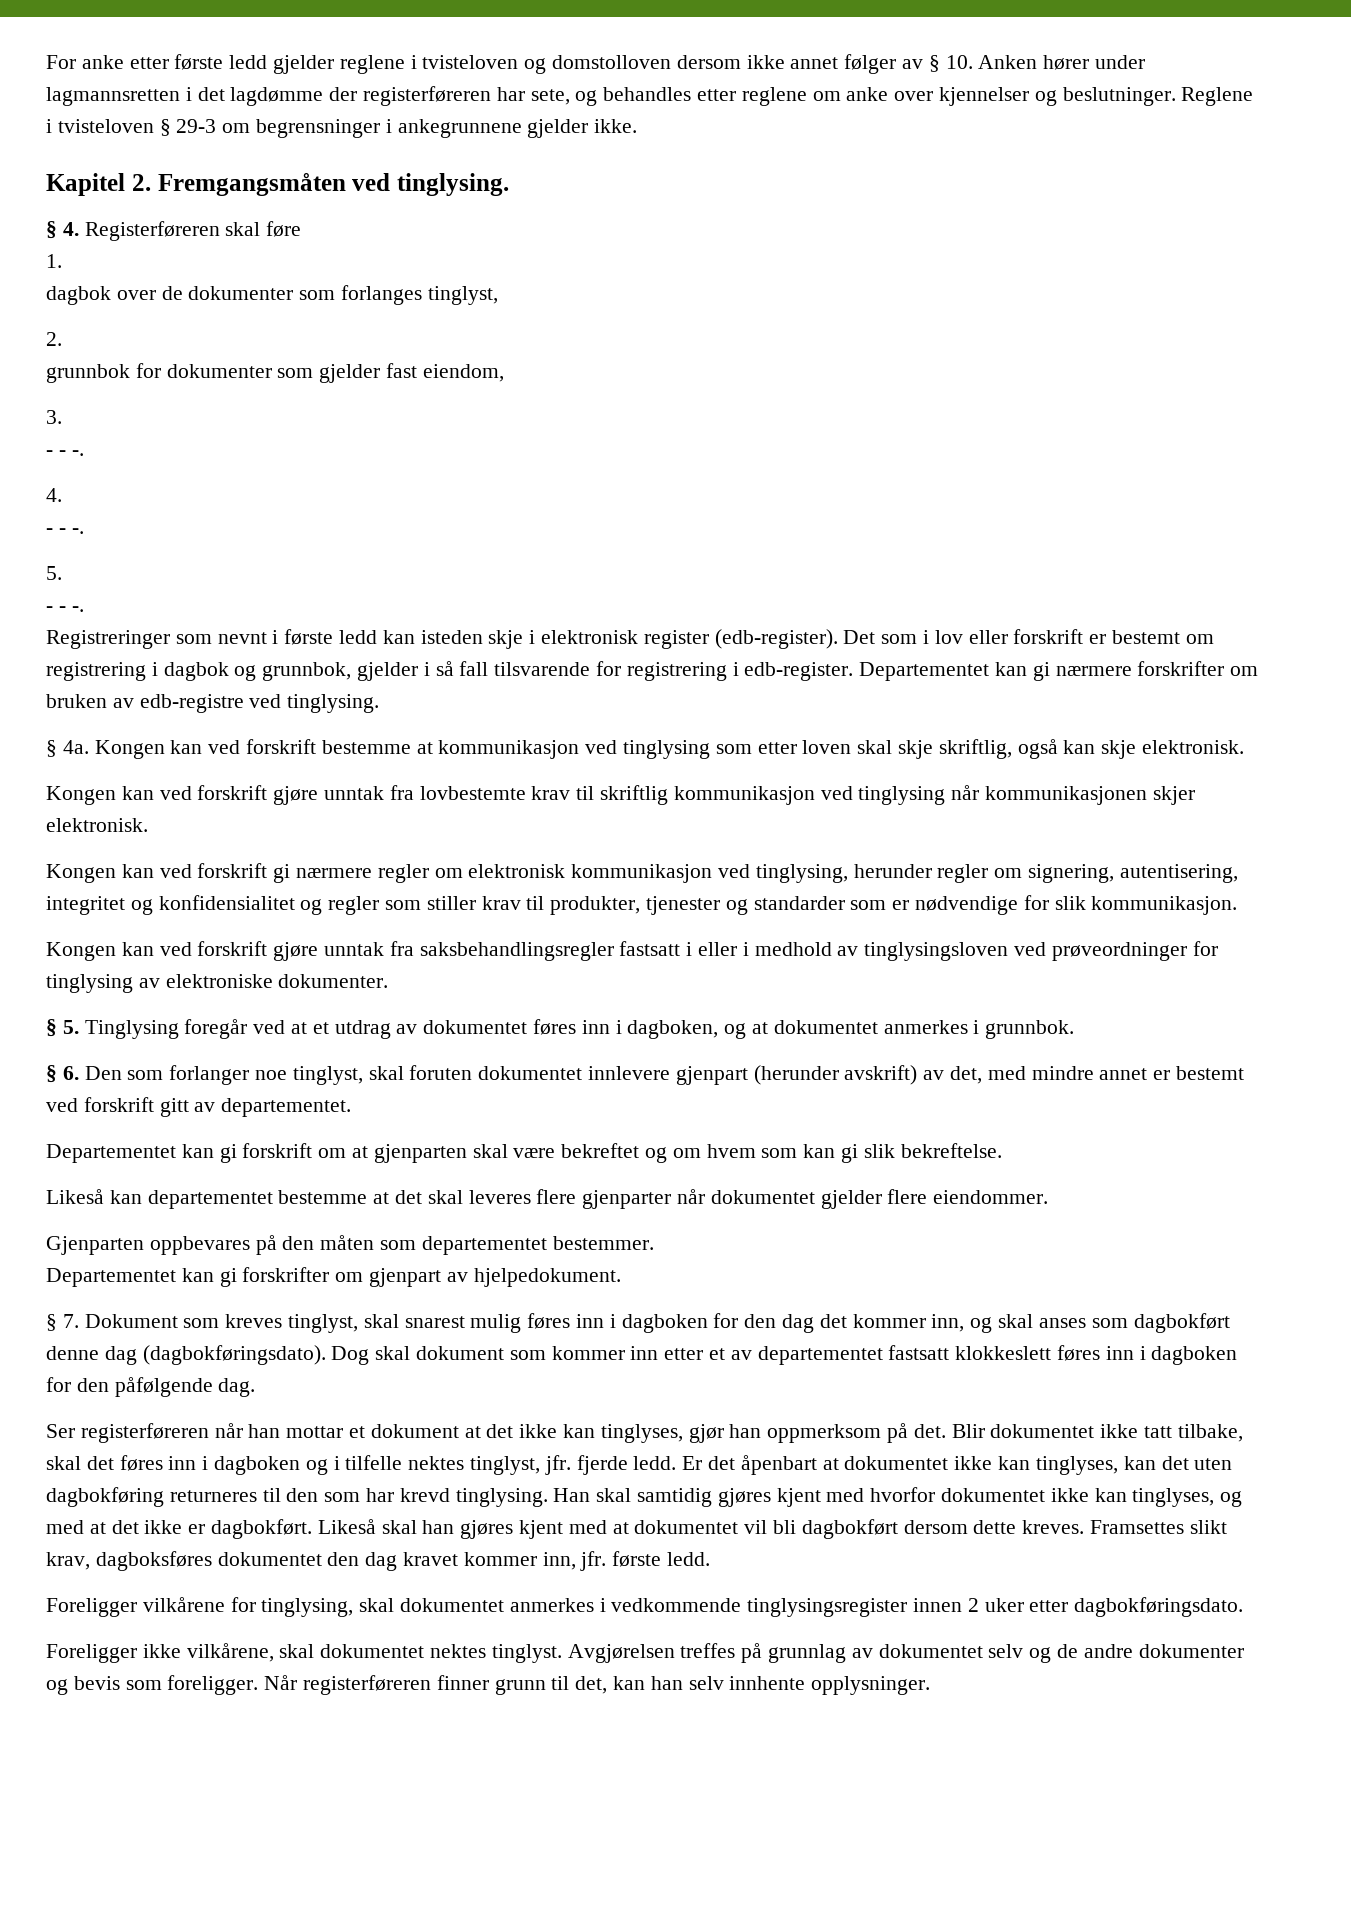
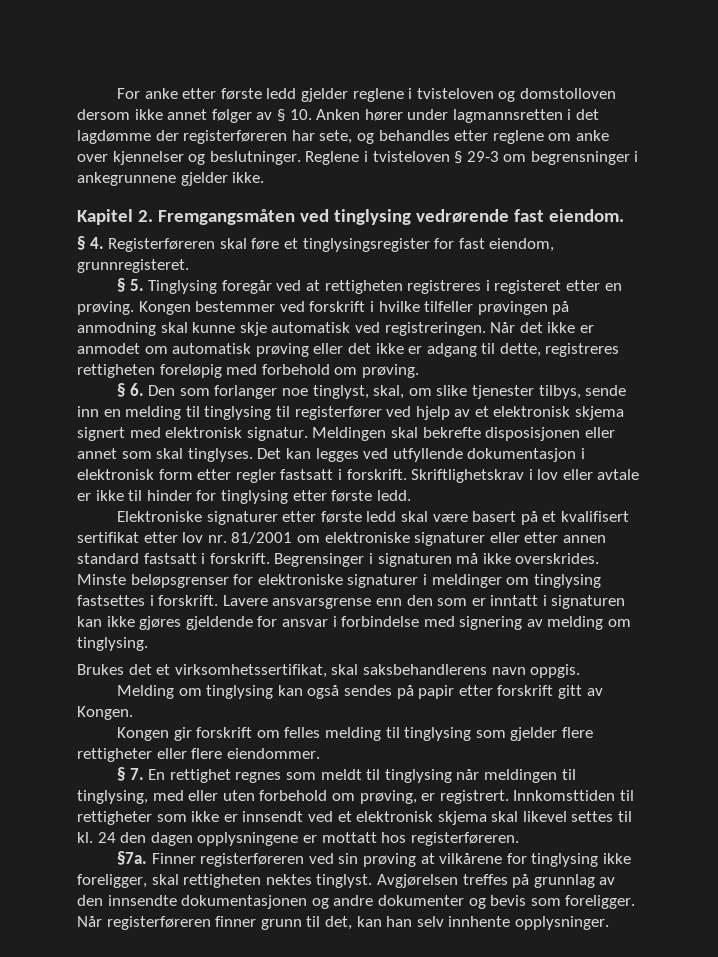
- Kapitel 2. Fremgangsmåten ved tinglysing.
+ Kapitel 2. Fremgangsmåten ved tinglysing vedrørende fast eiendom.
- § 4. Registerføreren skal føre
- 1.
- dagbok over de dokumenter som forlanges tinglyst,
- 2.
- grunnbok for dokumenter som gjelder fast eiendom,
- 3.
- - - -.
- 4.
- - - -.
- 5.
- - - -.
- Registreringer som nevnt i første ledd kan isteden skje i elektronisk register (edb-register). Det som i lov eller forskrift er bestemt om registrering i dagbok og grunnbok, gjelder i så fall tilsvarende for registrering i edb-register. Departementet kan gi nærmere forskrifter om bruken av edb-registre ved tinglysing.
- § 4a. Kongen kan ved forskrift bestemme at kommunikasjon ved tinglysing som etter loven skal skje skriftlig, også kan skje elektronisk.
- Kongen kan ved forskrift gjøre unntak fra lovbestemte krav til skriftlig kommunikasjon ved tinglysing når kommunikasjonen skjer elektronisk.
- Kongen kan ved forskrift gi nærmere regler om elektronisk kommunikasjon ved tinglysing, herunder regler om signering, autentisering, integritet og konfidensialitet og regler som stiller krav til produkter, tjenester og standarder som er nødvendige for slik kommunikasjon.
- Kongen kan ved forskrift gjøre unntak fra saksbehandlingsregler fastsatt i eller i medhold av tinglysingsloven ved prøveordninger for tinglysing av elektroniske dokumenter.
+ § 4. Registerføreren skal føre et tinglysingsregister for fast eiendom, grunnregisteret.
- § 5. Tinglysing foregår ved at et utdrag av dokumentet føres inn i dagboken, og at dokumentet anmerkes i grunnbok.
+ § 5. Tinglysing foregår ved at rettigheten registreres i registeret etter en prøving. Kongen bestemmer ved forskrift i hvilke tilfeller prøvingen på anmodning skal kunne skje automatisk ved registreringen. Når det ikke er anmodet om automatisk prøving eller det ikke er adgang til dette, registreres rettigheten foreløpig med forbehold om prøving.
- § 6. Den som forlanger noe tinglyst, skal foruten dokumentet innlevere gjenpart (herunder avskrift) av det, med mindre annet er bestemt ved forskrift gitt av departementet.
- Departementet kan gi forskrift om at gjenparten skal være bekreftet og om hvem som kan gi slik bekreftelse.
- Likeså kan departementet bestemme at det skal leveres flere gjenparter når dokumentet gjelder flere eiendommer.
- Gjenparten oppbevares på den måten som departementet bestemmer.
- Departementet kan gi forskrifter om gjenpart av hjelpedokument.
- § 7. Dokument som kreves tinglyst, skal snarest mulig føres inn i dagboken for den dag det kommer inn, og skal anses som dagbokført denne dag (dagbokføringsdato). Dog skal dokument som kommer inn etter et av departementet fastsatt klokkeslett føres inn i dagboken for den påfølgende dag.
- Ser registerføreren når han mottar et dokument at det ikke kan tinglyses, gjør han oppmerksom på det. Blir dokumentet ikke tatt tilbake, skal det føres inn i dagboken og i tilfelle nektes tinglyst, jfr. fjerde ledd. Er det åpenbart at dokumentet ikke kan tinglyses, kan det uten dagbokføring returneres til den som har krevd tinglysing. Han skal samtidig gjøres kjent med hvorfor dokumentet ikke kan tinglyses, og med at det ikke er dagbokført. Likeså skal han gjøres kjent med at dokumentet vil bli dagbokført dersom dette kreves. Framsettes slikt krav, dagboksføres dokumentet den dag kravet kommer inn, jfr. første ledd.
- Foreligger vilkårene for tinglysing, skal dokumentet anmerkes i vedkommende tinglysingsregister innen 2 uker etter dagbokføringsdato.
- Foreligger ikke vilkårene, skal dokumentet nektes tinglyst.
+ § 6. Den som forlanger noe tinglyst, skal, om slike tjenester tilbys, sende inn en melding til tinglysing til registerfører ved hjelp av et elektronisk skjema signert med elektronisk signatur. Meldingen skal bekrefte disposisjonen eller annet som skal tinglyses. Det kan legges ved utfyllende dokumentasjon i elektronisk form etter regler fastsatt i forskrift. Skriftlighetskrav i lov eller avtale er ikke til hinder for tinglysing etter første ledd.
+ Elektroniske signaturer etter første ledd skal være basert på et kvalifisert sertifikat etter lov nr. 81/2001 om elektroniske signaturer eller etter annen standard fastsatt i forskrift. Begrensinger i signaturen må ikke overskrides. Minste beløpsgrenser for elektroniske signaturer i meldinger om tinglysing fastsettes i forskrift. Lavere ansvarsgrense enn den som er inntatt i signaturen kan ikke gjøres gjeldende for ansvar i forbindelse med signering av melding om tinglysing.
+ Brukes det et virksomhetssertifikat, skal saksbehandlerens navn oppgis.
+ Melding om tinglysing kan også sendes på papir etter forskrift gitt av Kongen.
+ Kongen gir forskrift om felles melding til tinglysing som gjelder flere rettigheter eller flere eiendommer.
+ § 7. En rettighet regnes som meldt til tinglysing når meldingen til tinglysing, med eller uten forbehold om prøving, er registrert. Innkomsttiden til rettigheter som ikke er innsendt ved et elektronisk skjema skal likevel settes til kl. 24 den dagen opplysningene er mottatt hos registerføreren.
+ §7a. Finner registerføreren ved sin prøving at vilkårene for tinglysing ikke foreligger, skal rettigheten nektes tinglyst.
- Avgjørelsen treffes på grunnlag av dokumentet selv og de andre dokumenter og bevis som foreligger.
+ Avgjørelsen treffes på grunnlag av den innsendte dokumentasjonen og andre dokumenter og bevis som foreligger.

